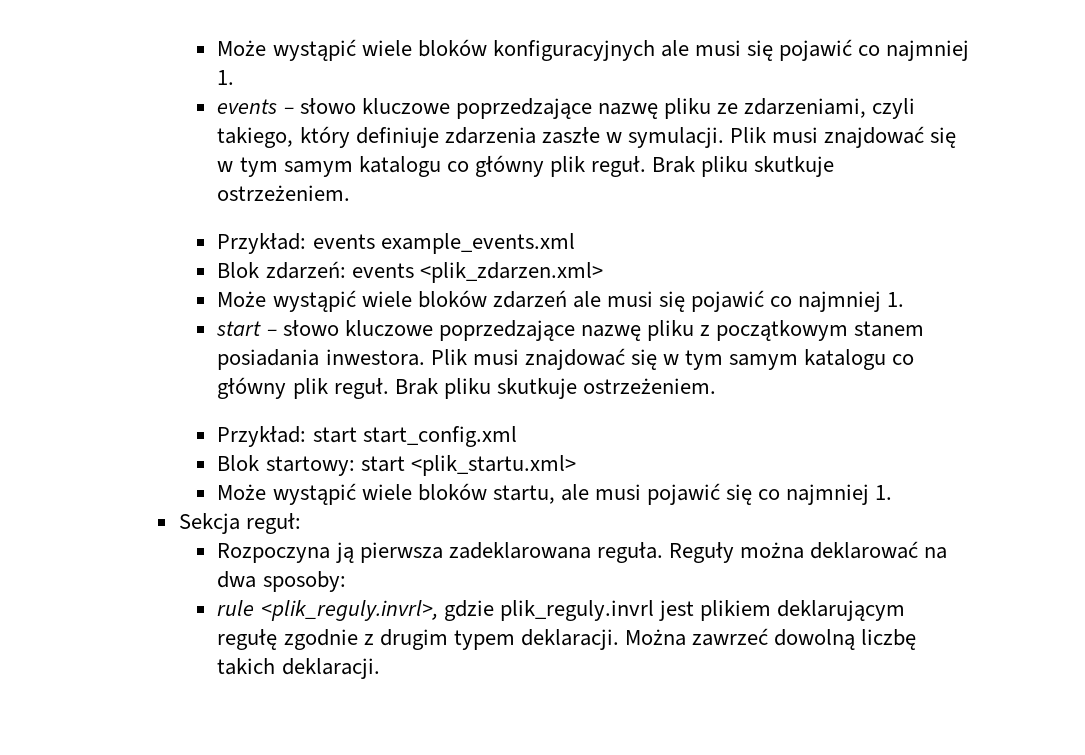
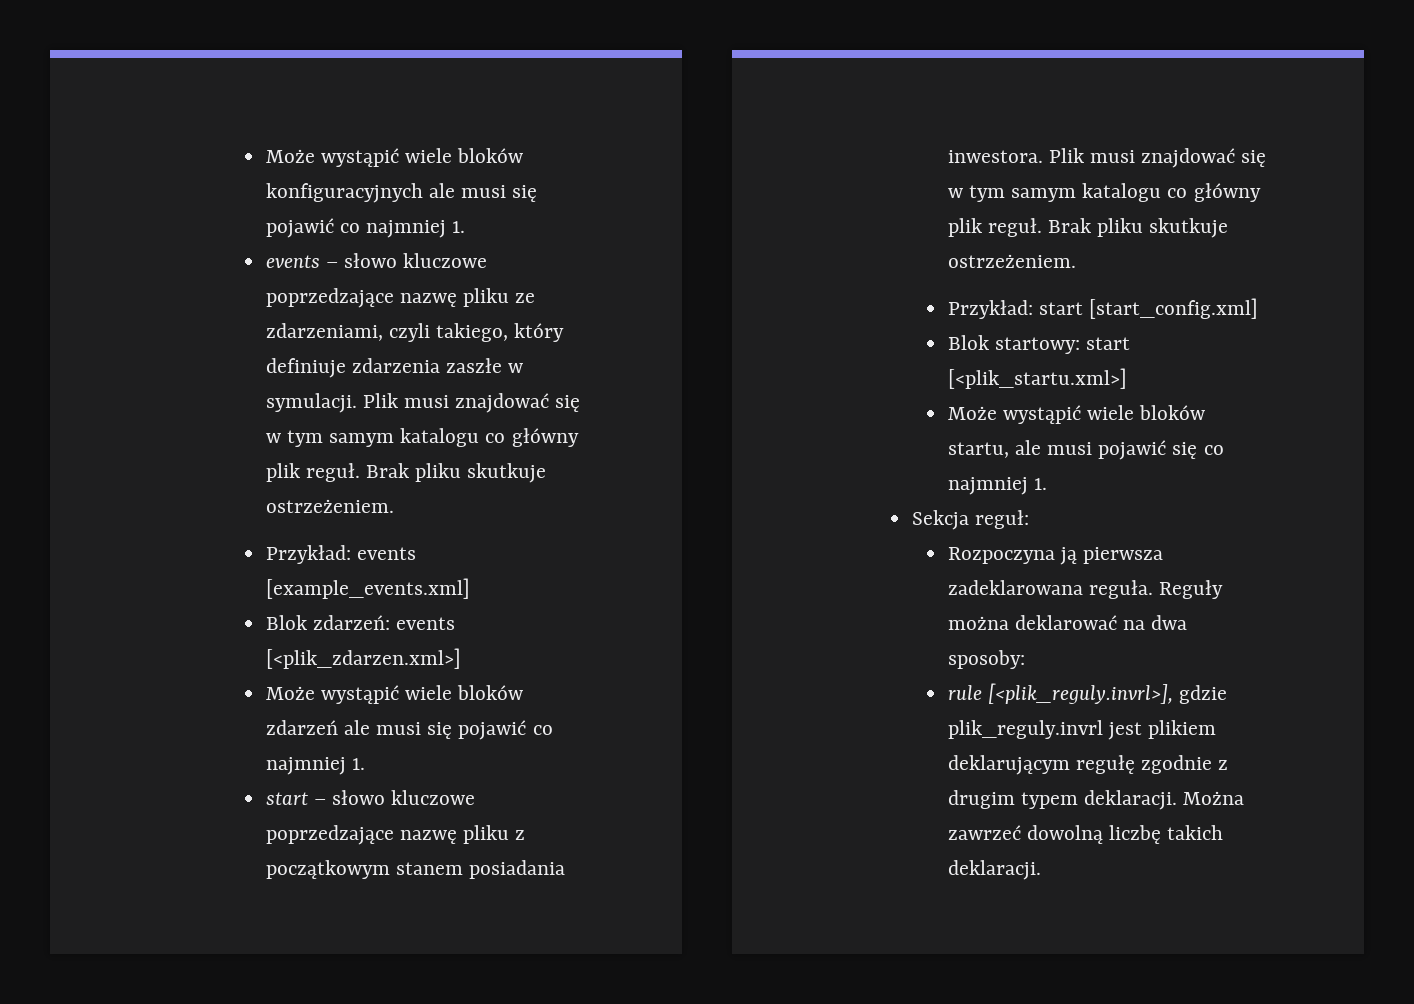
- Przykład: events example_events.xml
+ Przykład: events [example_events.xml]
- Blok zdarzeń: events <plik_zdarzen.xml>
+ Blok zdarzeń: events [<plik_zdarzen.xml>]
- Przykład: start start_config.xml
+ Przykład: start [start_config.xml]
- Blok startowy: start <plik_startu.xml>
+ Blok startowy: start [<plik_startu.xml>]
- rule <plik_reguly.invrl>, gdzie plik_reguly.invrl jest plikiem deklarującym regułę zgodnie z drugim typem deklaracji.
+ rule [<plik_reguly.invrl>], gdzie plik_reguly.invrl jest plikiem deklarującym regułę zgodnie z drugim typem deklaracji.

